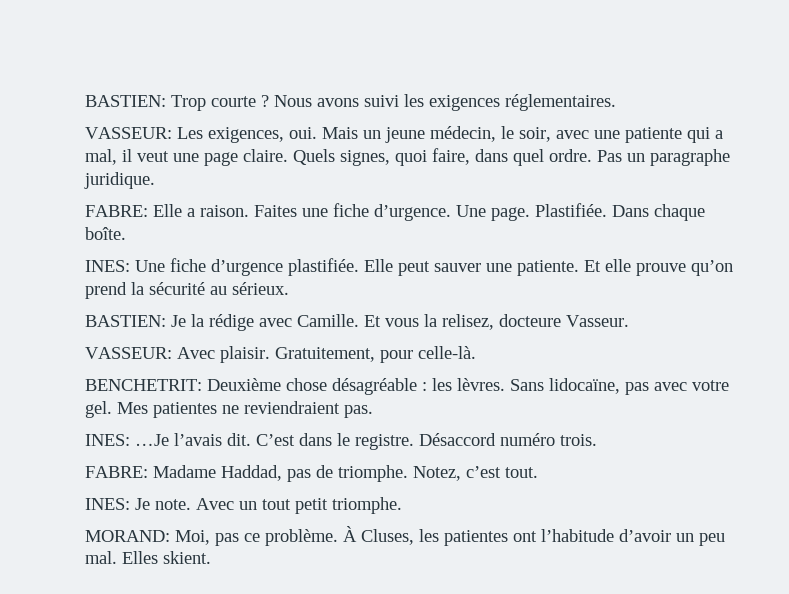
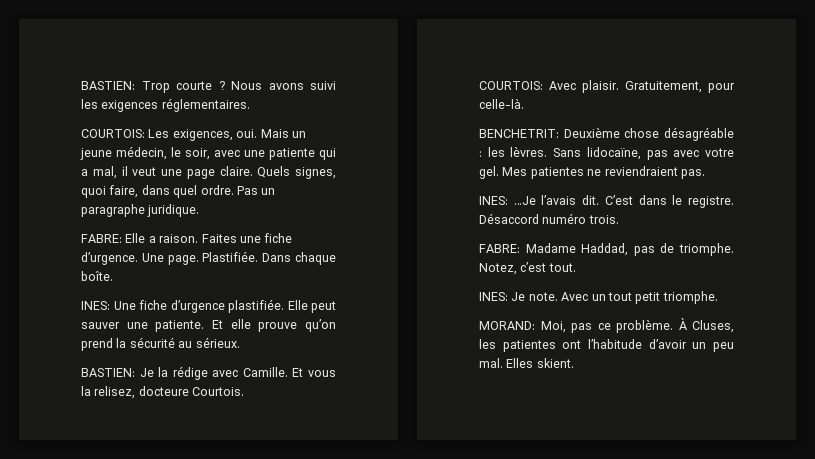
- VASSEUR: Les exigences, oui.
+ COURTOIS: Les exigences, oui.
- Et vous la relisez, docteure Vasseur.
- VASSEUR: Avec plaisir.
+ Et vous la relisez, docteure Courtois.
+ COURTOIS: Avec plaisir.

